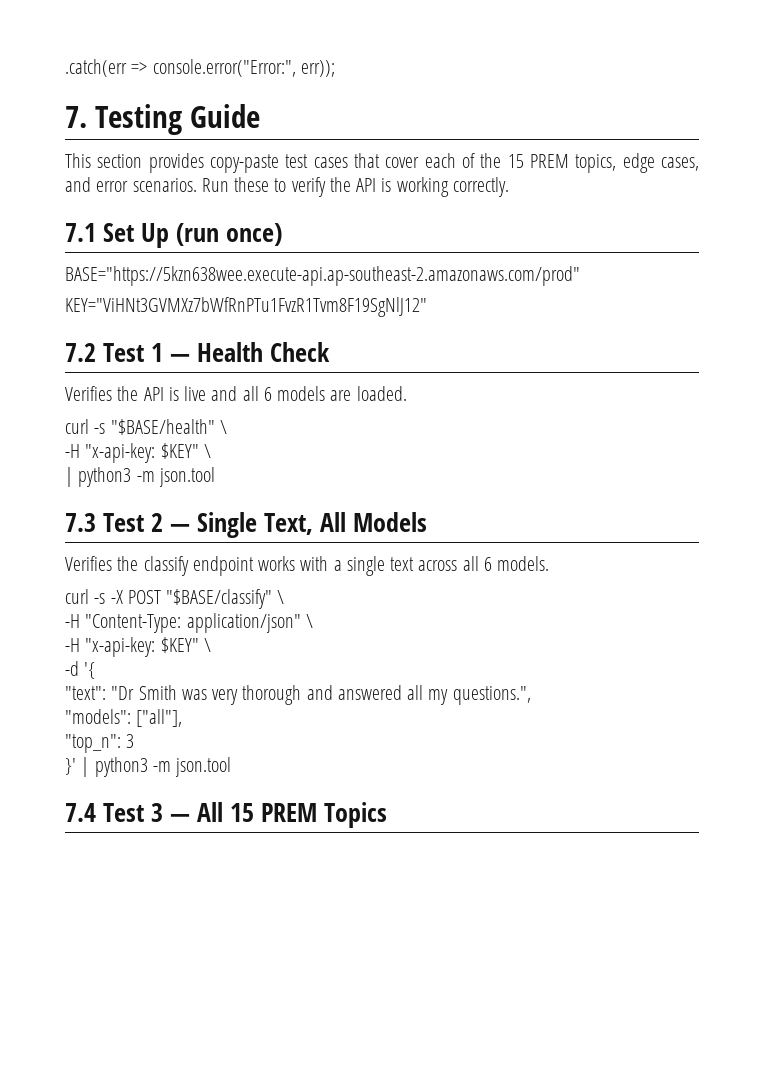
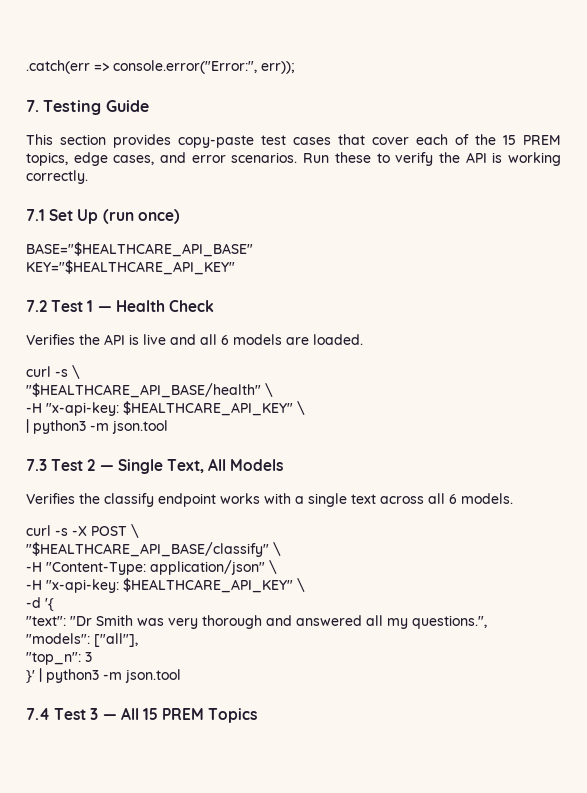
- BASE="https://5kzn638wee.execute-api.ap-southeast-2.amazonaws.com/prod"
- KEY="ViHNt3GVMXz7bWfRnPTu1FvzR1Tvm8F19SgNlJ12"
+ BASE="$HEALTHCARE_API_BASE"
+ KEY="$HEALTHCARE_API_KEY"
- curl -s "$BASE/health" \
- -H "x-api-key: $KEY" \
+ curl -s \
+ "$HEALTHCARE_API_BASE/health" \
+ -H "x-api-key: $HEALTHCARE_API_KEY" \
- curl -s -X POST "$BASE/classify" \
+ curl -s -X POST \
+ "$HEALTHCARE_API_BASE/classify" \
  -H "Content-Type: application/json" \
- -H "x-api-key: $KEY" \
+ -H "x-api-key: $HEALTHCARE_API_KEY" \

